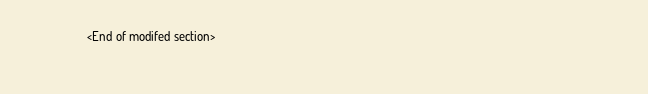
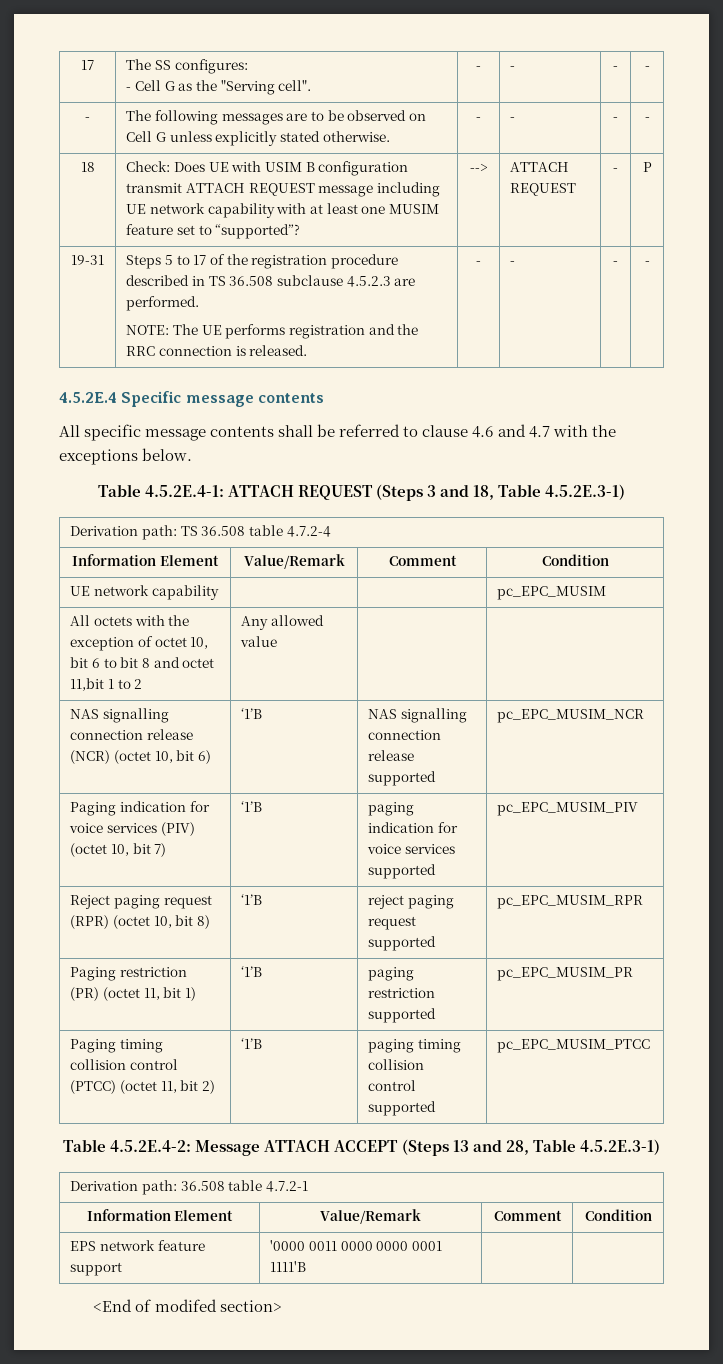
+ 17 | The SS configures:
+ - Cell G as the "Serving cell". | - | - | - | -
+ - | The following messages are to be observed on Cell G unless explicitly stated otherwise. | - | - | - | -
+ 18 | Check: Does UE with USIM B configuration transmit ATTACH REQUEST message including UE network capability with at least one MUSIM feature set to “supported”? | --> | ATTACH REQUEST | - | P
+ 19-31 | Steps 5 to 17 of the registration procedure described in TS 36.508 subclause 4.5.2.3 are performed.
+ NOTE: The UE performs registration and the RRC connection is released. | - | - | - | -
+ 4.5.2E.4 Specific message contents
+ All specific message contents shall be referred to clause 4.6 and 4.7 with the exceptions below.
+ Table 4.5.2E.4-1: ATTACH REQUEST (Steps 3 and 18, Table 4.5.2E.3-1)
+ Derivation path: TS 36.508 table 4.7.2-4
+ Information Element | Value/Remark | Comment | Condition
+ UE network capability | | | pc_EPC_MUSIM
+ All octets with the exception of octet 10, bit 6 to bit 8 and octet 11,bit 1 to 2 | Any allowed value | |
+ NAS signalling connection release (NCR) (octet 10, bit 6) | ‘1’B | NAS signalling connection release supported | pc_EPC_MUSIM_NCR
+ Paging indication for voice services (PIV) (octet 10, bit 7) | ‘1’B | paging indication for voice services supported | pc_EPC_MUSIM_PIV
+ Reject paging request (RPR) (octet 10, bit 8) | ‘1’B | reject paging request supported | pc_EPC_MUSIM_RPR
+ Paging restriction (PR) (octet 11, bit 1) | ‘1’B | paging restriction supported | pc_EPC_MUSIM_PR
+ Paging timing collision control (PTCC) (octet 11, bit 2) | ‘1’B | paging timing collision control supported | pc_EPC_MUSIM_PTCC
+ Table 4.5.2E.4-2: Message ATTACH ACCEPT (Steps 13 and 28, Table 4.5.2E.3-1)
+ Derivation path: 36.508 table 4.7.2-1
+ Information Element | Value/Remark | Comment | Condition
+ EPS network feature support | '0000 0011 0000 0000 0001 1111'B | |

